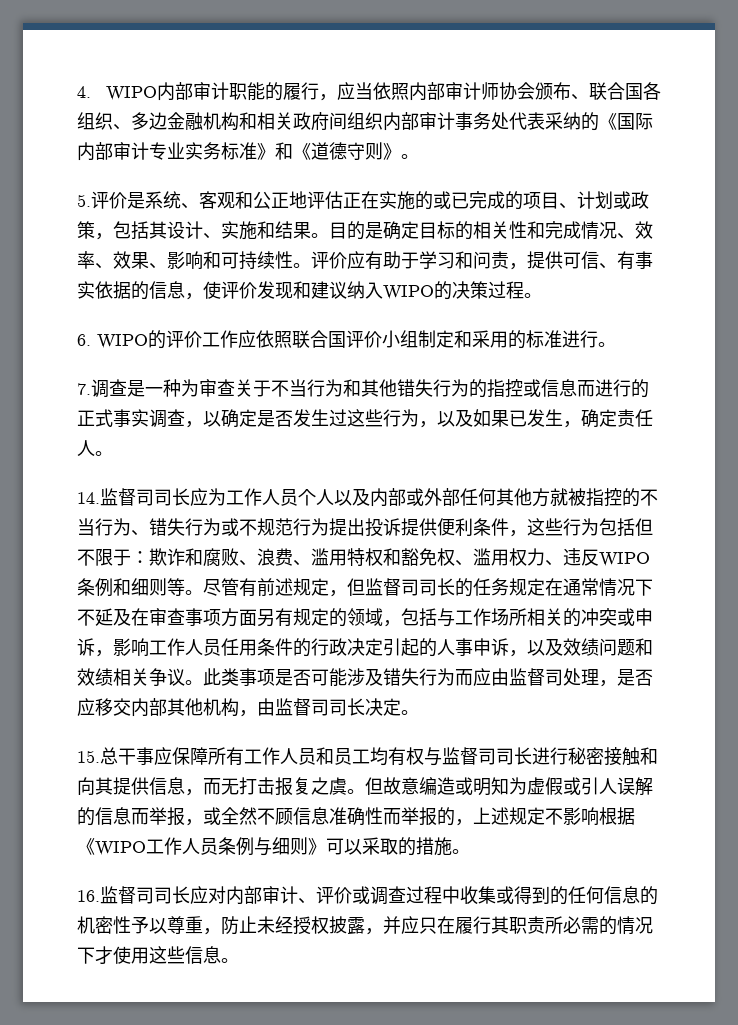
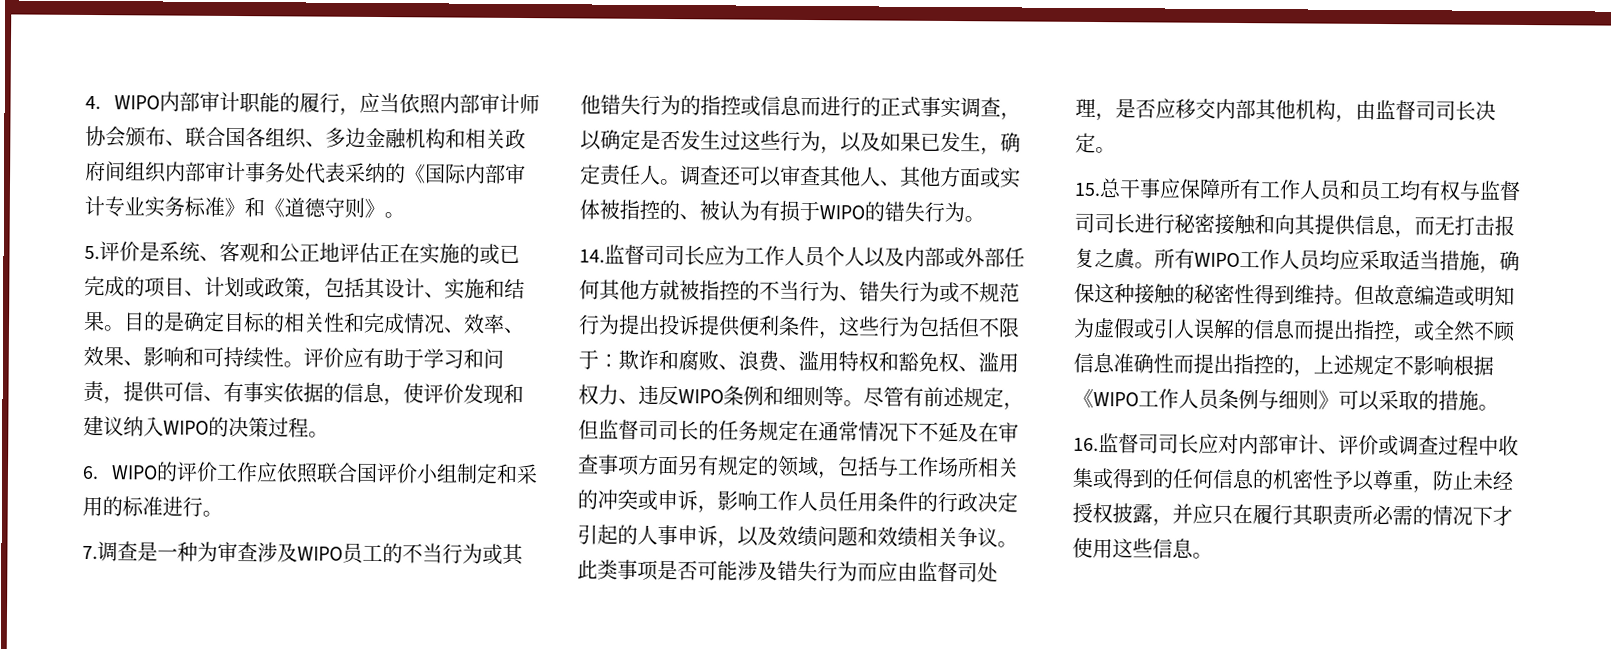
- 7.调查是一种为审查关于不当行为和其他错失行为的指控或信息而进行的正式事实调查，以确定是否发生过这些行为，以及如果已发生，确定责任人。
+ 7.调查是一种为审查涉及WIPO员工的不当行为或其他错失行为的指控或信息而进行的正式事实调查，以确定是否发生过这些行为，以及如果已发生，确定责任人。调查还可以审查其他人、其他方面或实体被指控的、被认为有损于WIPO的错失行为。
+ 所有WIPO工作人员均应采取适当措施，确保这种接触的秘密性得到维持。
- 但故意编造或明知为虚假或引人误解的信息而举报，或全然不顾信息准确性而举报的，上述规定不影响根据《WIPO工作人员条例与细则》可以采取的措施。
+ 但故意编造或明知为虚假或引人误解的信息而提出指控，或全然不顾信息准确性而提出指控的，上述规定不影响根据《WIPO工作人员条例与细则》可以采取的措施。

